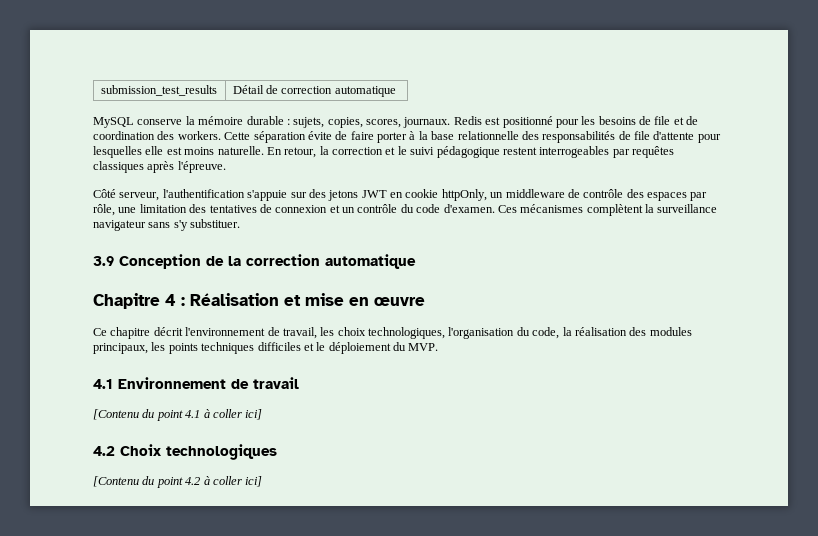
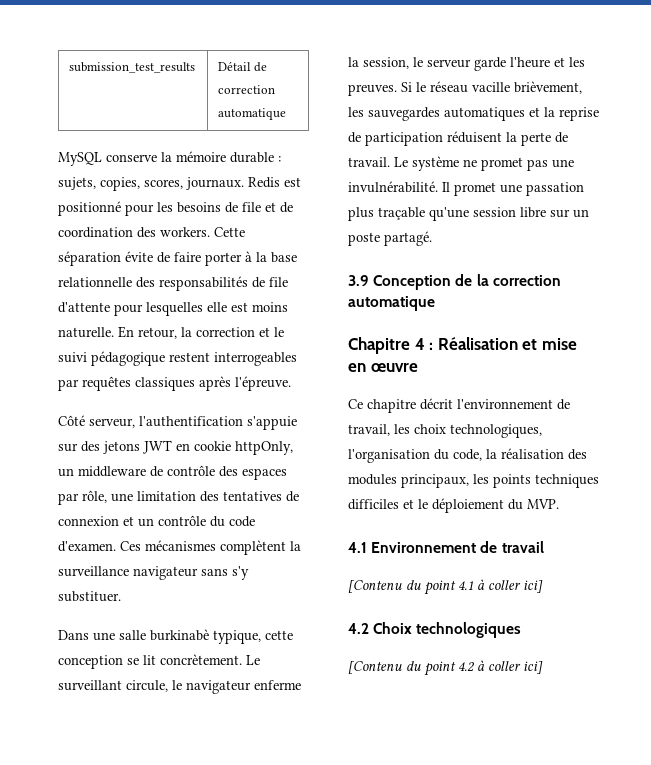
+ Dans une salle burkinabè typique, cette conception se lit concrètement. Le surveillant circule, le navigateur enferme la session, le serveur garde l'heure et les preuves. Si le réseau vacille brièvement, les sauvegardes automatiques et la reprise de participation réduisent la perte de travail. Le système ne promet pas une invulnérabilité. Il promet une passation plus traçable qu'une session libre sur un poste partagé.

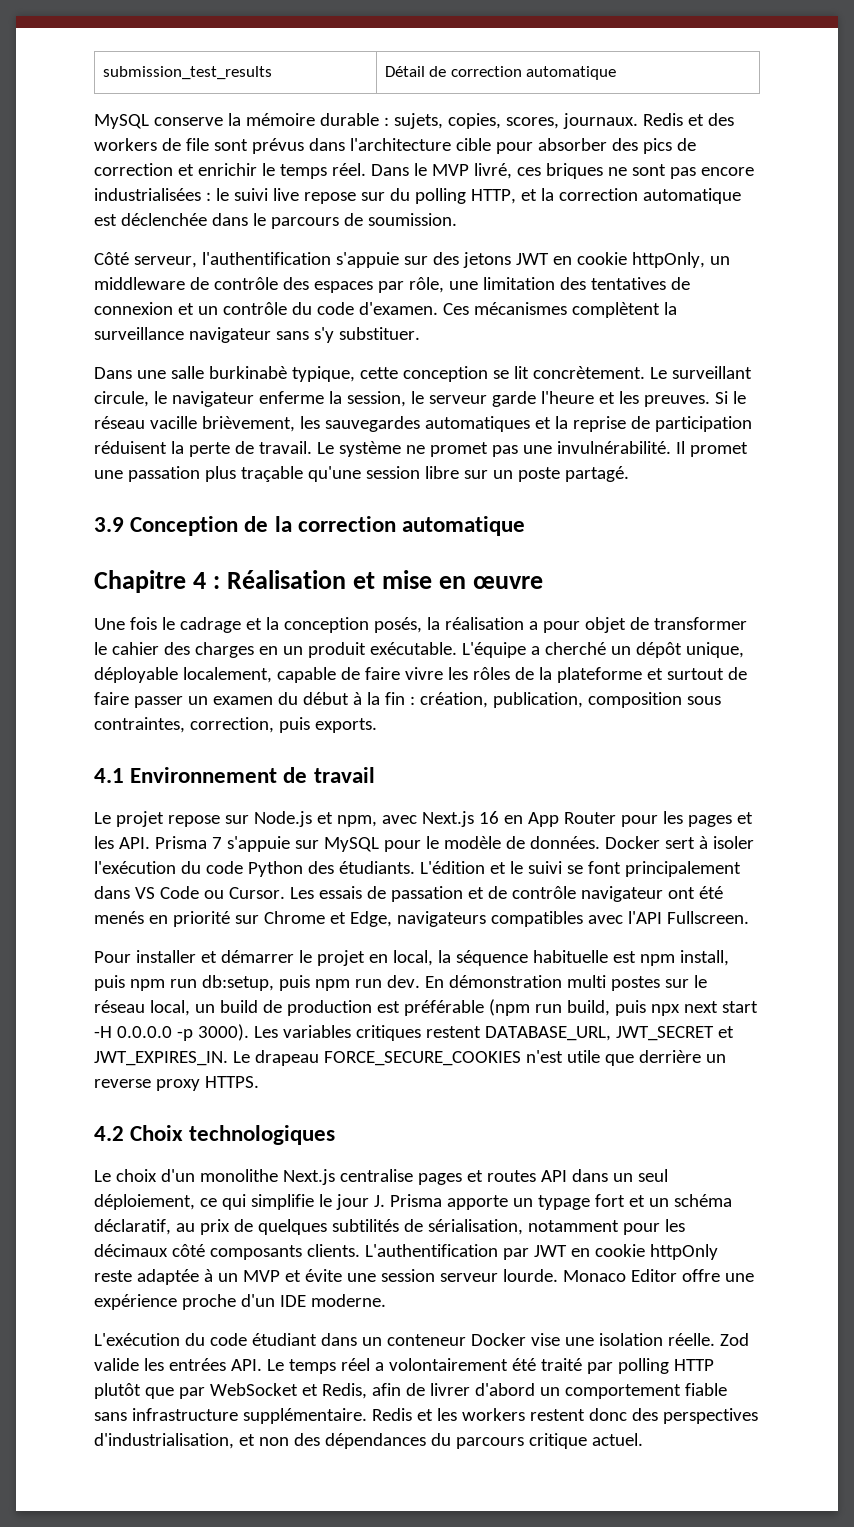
- Redis est positionné pour les besoins de file et de coordination des workers. Cette séparation évite de faire porter à la base relationnelle des responsabilités de file d'attente pour lesquelles elle est moins naturelle. En retour, la correction et le suivi pédagogique restent interrogeables par requêtes classiques après l'épreuve.
+ Redis et des workers de file sont prévus dans l'architecture cible pour absorber des pics de correction et enrichir le temps réel. Dans le MVP livré, ces briques ne sont pas encore industrialisées : le suivi live repose sur du polling HTTP, et la correction automatique est déclenchée dans le parcours de soumission.
- Ce chapitre décrit l'environnement de travail, les choix technologiques, l'organisation du code, la réalisation des modules principaux, les points techniques difficiles et le déploiement du MVP.
+ Une fois le cadrage et la conception posés, la réalisation a pour objet de transformer le cahier des charges en un produit exécutable. L'équipe a cherché un dépôt unique, déployable localement, capable de faire vivre les rôles de la plateforme et surtout de faire passer un examen du début à la fin : création, publication, composition sous contraintes, correction, puis exports.
  4.1 Environnement de travail
- [Contenu du point 4.1 à coller ici]
+ Le projet repose sur Node.js et npm, avec Next.js 16 en App Router pour les pages et les API. Prisma 7 s'appuie sur MySQL pour le modèle de données. Docker sert à isoler l'exécution du code Python des étudiants. L'édition et le suivi se font principalement dans VS Code ou Cursor. Les essais de passation et de contrôle navigateur ont été menés en priorité sur Chrome et Edge, navigateurs compatibles avec l'API Fullscreen.
+ Pour installer et démarrer le projet en local, la séquence habituelle est npm install, puis npm run db:setup, puis npm run dev. En démonstration multi postes sur le réseau local, un build de production est préférable (npm run build, puis npx next start -H 0.0.0.0 -p 3000). Les variables critiques restent DATABASE_URL, JWT_SECRET et JWT_EXPIRES_IN. Le drapeau FORCE_SECURE_COOKIES n'est utile que derrière un reverse proxy HTTPS.
  4.2 Choix technologiques
- [Contenu du point 4.2 à coller ici]
+ Le choix d'un monolithe Next.js centralise pages et routes API dans un seul déploiement, ce qui simplifie le jour J. Prisma apporte un typage fort et un schéma déclaratif, au prix de quelques subtilités de sérialisation, notamment pour les décimaux côté composants clients. L'authentification par JWT en cookie httpOnly reste adaptée à un MVP et évite une session serveur lourde. Monaco Editor offre une expérience proche d'un IDE moderne.
+ L'exécution du code étudiant dans un conteneur Docker vise une isolation réelle. Zod valide les entrées API. Le temps réel a volontairement été traité par polling HTTP plutôt que par WebSocket et Redis, afin de livrer d'abord un comportement fiable sans infrastructure supplémentaire. Redis et les workers restent donc des perspectives d'industrialisation, et non des dépendances du parcours critique actuel.

